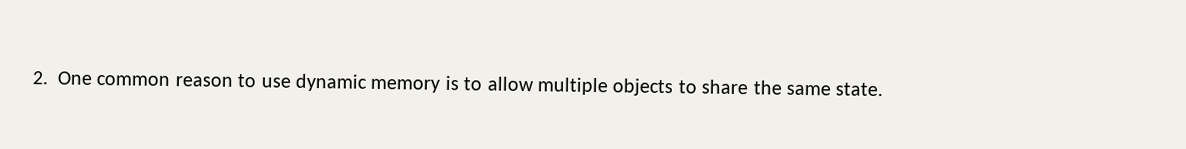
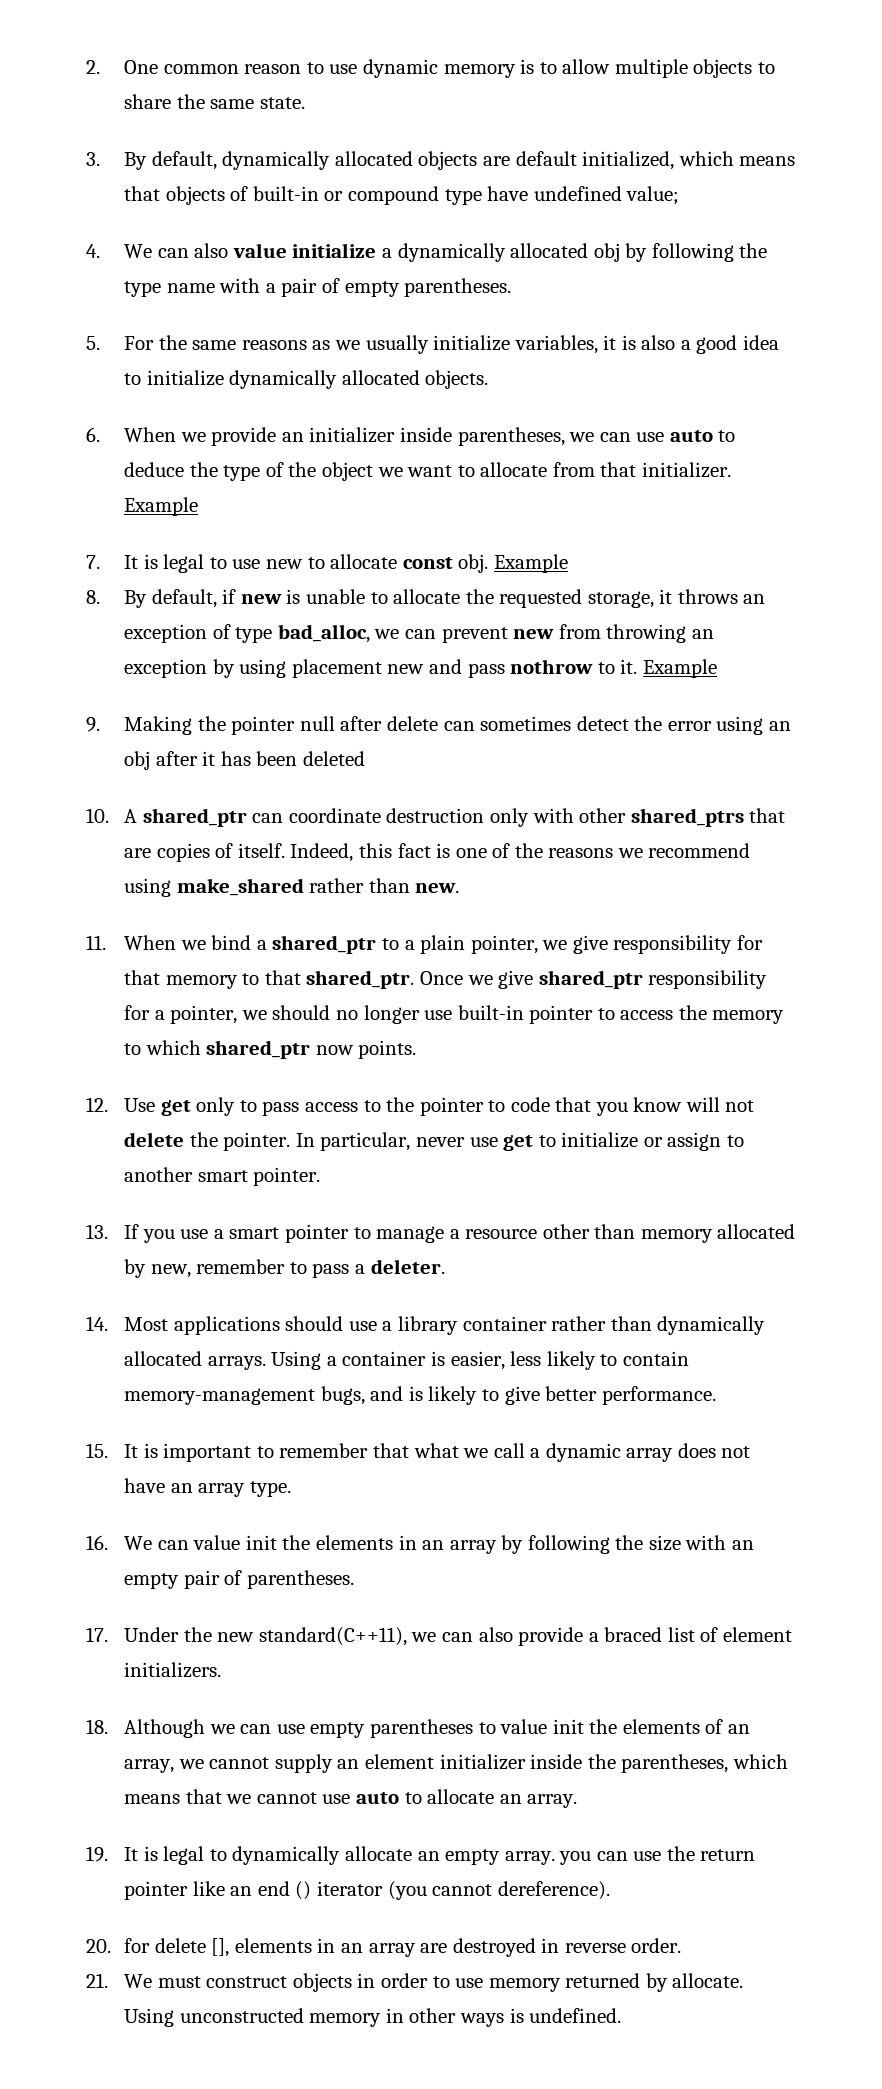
+ 3. By default, dynamically allocated objects are default initialized, which means that objects of built-in or compound type have undefined value;
+ 4. We can also value initialize a dynamically allocated obj by following the type name with a pair of empty parentheses.
+ 5. For the same reasons as we usually initialize variables, it is also a good idea to initialize dynamically allocated objects.
+ 6. When we provide an initializer inside parentheses, we can use auto to deduce the type of the object we want to allocate from that initializer. Example
+ 7. It is legal to use new to allocate const obj. Example
+ 8. By default, if new is unable to allocate the requested storage, it throws an exception of type bad_alloc, we can prevent new from throwing an exception by using placement new and pass nothrow to it. Example
+ 9. Making the pointer null after delete can sometimes detect the error using an obj after it has been deleted
+ 10. A shared_ptr can coordinate destruction only with other shared_ptrs that are copies of itself. Indeed, this fact is one of the reasons we recommend using make_shared rather than new.
+ 11. When we bind a shared_ptr to a plain pointer, we give responsibility for that memory to that shared_ptr. Once we give shared_ptr responsibility for a pointer, we should no longer use built-in pointer to access the memory to which shared_ptr now points.
+ 12. Use get only to pass access to the pointer to code that you know will not delete the pointer. In particular, never use get to initialize or assign to another smart pointer.
+ 13. If you use a smart pointer to manage a resource other than memory allocated by new, remember to pass a deleter.
+ 14. Most applications should use a library container rather than dynamically allocated arrays. Using a container is easier, less likely to contain memory-management bugs, and is likely to give better performance.
+ 15. It is important to remember that what we call a dynamic array does not have an array type.
+ 16. We can value init the elements in an array by following the size with an empty pair of parentheses.
+ 17. Under the new standard(C++11), we can also provide a braced list of element initializers.
+ 18. Although we can use empty parentheses to value init the elements of an array, we cannot supply an element initializer inside the parentheses, which means that we cannot use auto to allocate an array.
+ 19. It is legal to dynamically allocate an empty array. you can use the return pointer like an end () iterator (you cannot dereference).
+ 20. for delete [], elements in an array are destroyed in reverse order.
+ 21. We must construct objects in order to use memory returned by allocate. Using unconstructed memory in other ways is undefined.

